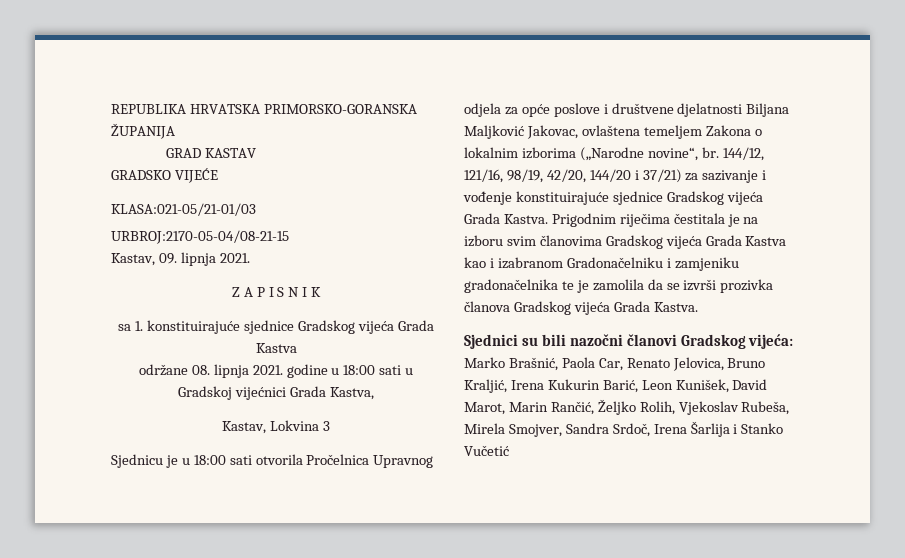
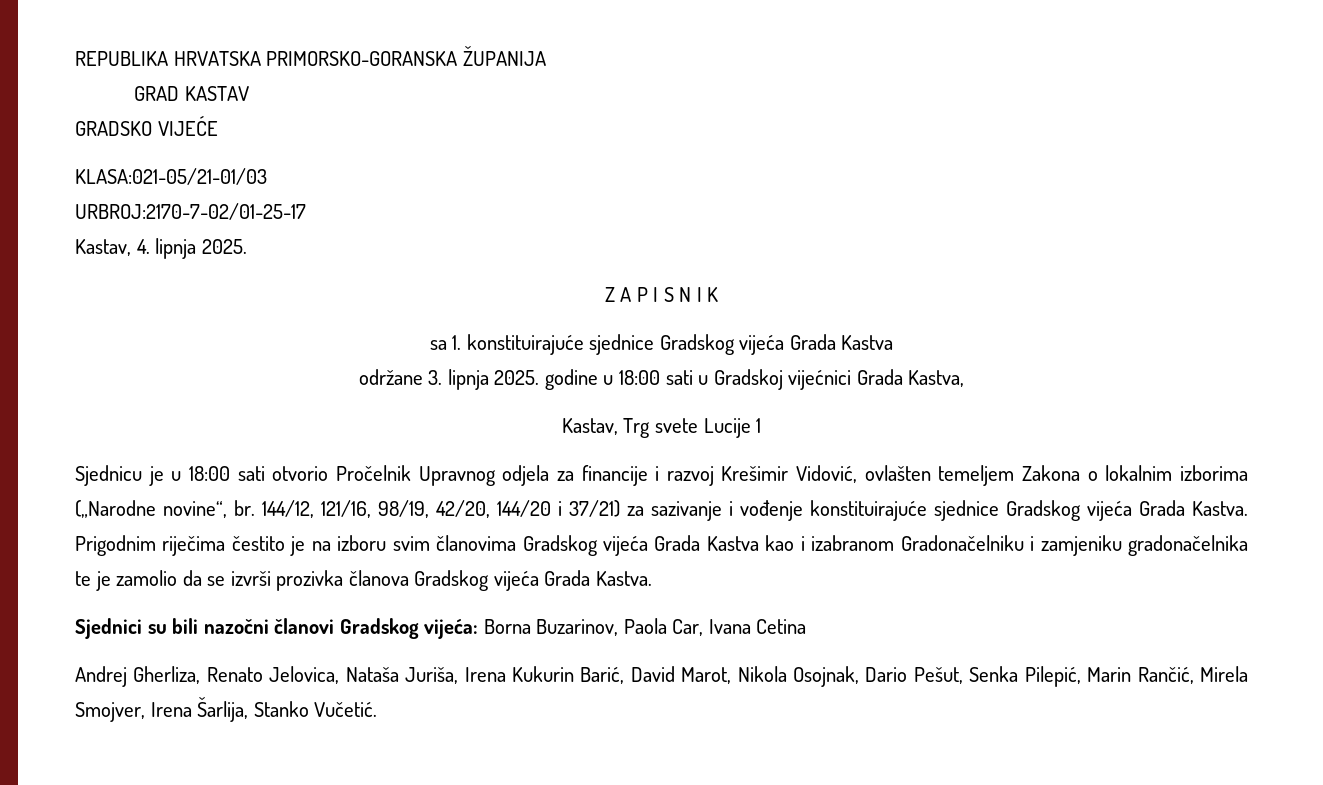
- URBROJ:2170-05-04/08-21-15
- Kastav, 09. lipnja 2021.
+ URBROJ:2170-7-02/01-25-17
+ Kastav, 4. lipnja 2025.
- održane 08. lipnja 2021. godine u 18:00 sati u Gradskoj vijećnici Grada Kastva,
+ održane 3. lipnja 2025. godine u 18:00 sati u Gradskoj vijećnici Grada Kastva,
- Kastav, Lokvina 3
+ Kastav, Trg svete Lucije 1
- Sjednicu je u 18:00 sati otvorila Pročelnica Upravnog odjela za opće poslove i društvene djelatnosti Biljana Maljković Jakovac, ovlaštena temeljem Zakona o lokalnim izborima („Narodne novine“, br.
+ Sjednicu je u 18:00 sati otvorio Pročelnik Upravnog odjela za financije i razvoj Krešimir Vidović, ovlašten temeljem Zakona o lokalnim izborima („Narodne novine“, br.
- Prigodnim riječima čestitala je na izboru svim članovima Gradskog vijeća Grada Kastva kao i izabranom Gradonačelniku i zamjeniku gradonačelnika te je zamolila da se izvrši prozivka članova Gradskog vijeća Grada Kastva.
+ Prigodnim riječima čestito je na izboru svim članovima Gradskog vijeća Grada Kastva kao i izabranom Gradonačelniku i zamjeniku gradonačelnika te je zamolio da se izvrši prozivka članova Gradskog vijeća Grada Kastva.
- Sjednici su bili nazočni članovi Gradskog vijeća: Marko Brašnić, Paola Car, Renato Jelovica, Bruno Kraljić, Irena Kukurin Barić, Leon Kunišek, David Marot, Marin Rančić, Željko Rolih, Vjekoslav Rubeša, Mirela Smojver, Sandra Srdoč, Irena Šarlija i Stanko Vučetić
+ Sjednici su bili nazočni članovi Gradskog vijeća: Borna Buzarinov, Paola Car, Ivana Cetina
+ Andrej Gherliza, Renato Jelovica, Nataša Juriša, Irena Kukurin Barić, David Marot, Nikola Osojnak, Dario Pešut, Senka Pilepić, Marin Rančić, Mirela Smojver, Irena Šarlija, Stanko Vučetić.

